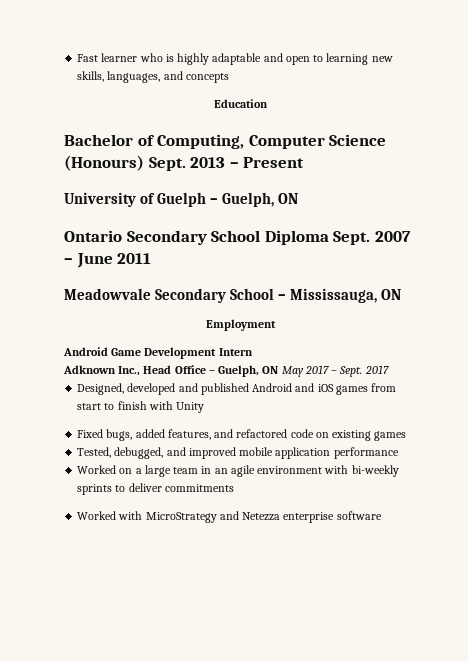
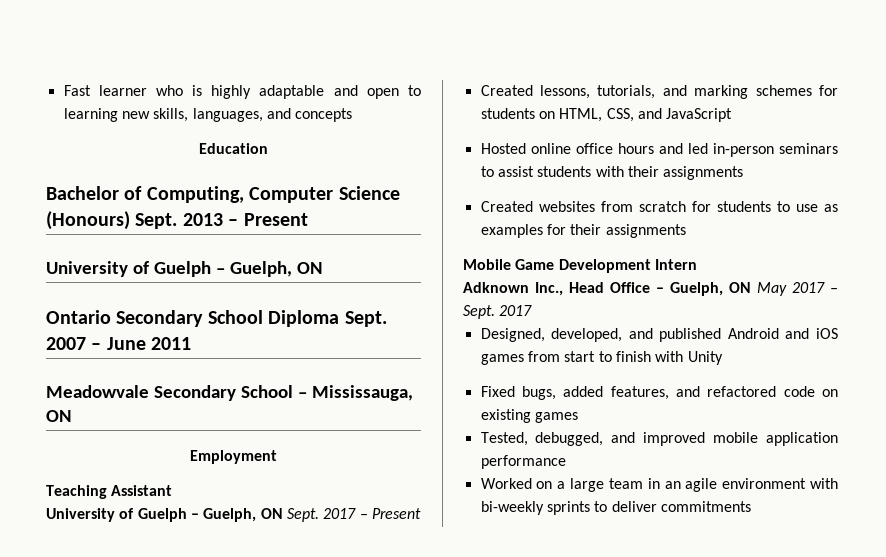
- Android Game Development Intern
+ Teaching Assistant
+ University of Guelph – Guelph, ON Sept. 2017 – Present
+ Created lessons, tutorials, and marking schemes for students on HTML, CSS, and JavaScript
+ Hosted online office hours and led in-person seminars to assist students with their assignments
+ Created websites from scratch for students to use as examples for their assignments
+ Mobile Game Development Intern
- Designed, developed and published Android and iOS games from start to finish with Unity
+ Designed, developed, and published Android and iOS games from start to finish with Unity
- Worked with MicroStrategy and Netezza enterprise software

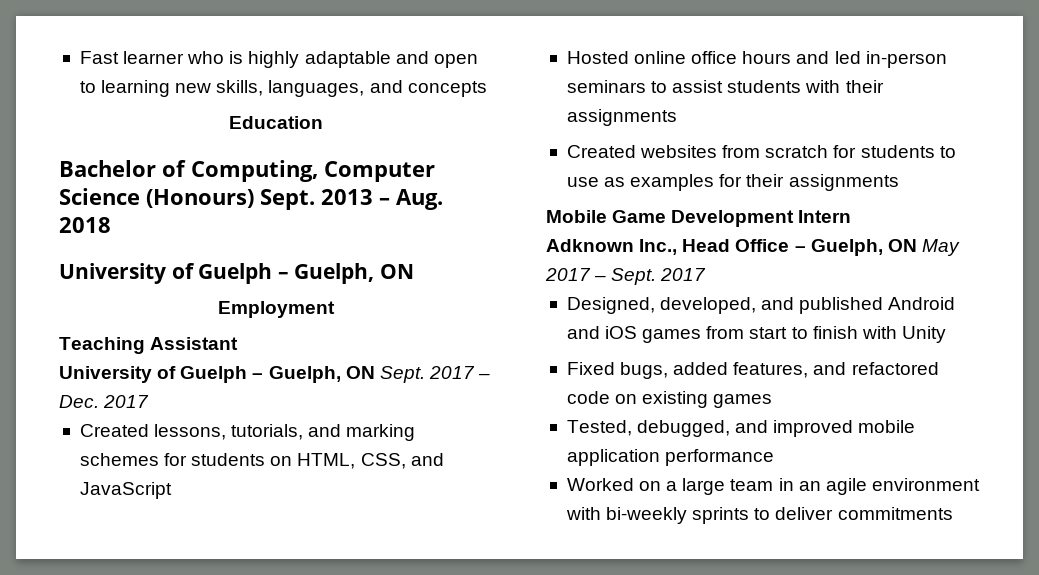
- 2013 – Present
+ 2013 – Aug. 2018
  University of Guelph – Guelph, ON
- Ontario Secondary School Diploma Sept. 2007 – June 2011
- Meadowvale Secondary School – Mississauga, ON
- 2017 – Present
+ 2017 – Dec. 2017

